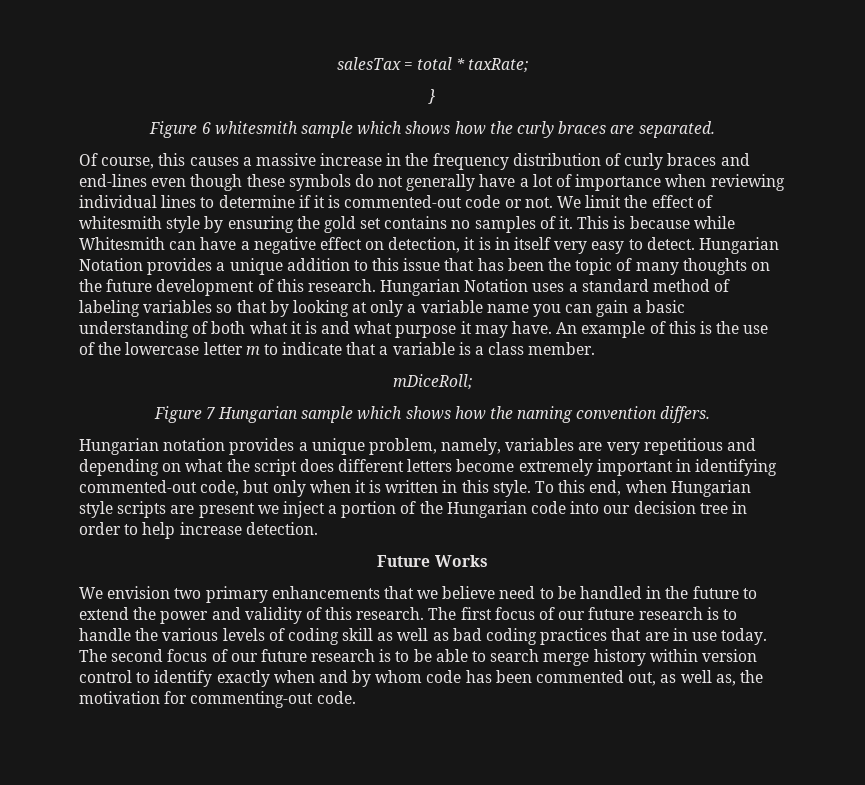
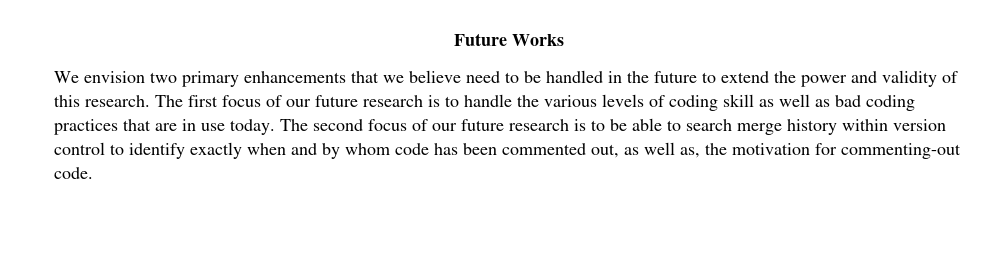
- salesTax = total * taxRate;
- }
- Figure 6 whitesmith sample which shows how the curly braces are separated.
- Of course, this causes a massive increase in the frequency distribution of curly braces and end-lines even though these symbols do not generally have a lot of importance when reviewing individual lines to determine if it is commented-out code or not. We limit the effect of whitesmith style by ensuring the gold set contains no samples of it. This is because while Whitesmith can have a negative effect on detection, it is in itself very easy to detect. Hungarian Notation provides a unique addition to this issue that has been the topic of many thoughts on the future development of this research. Hungarian Notation uses a standard method of labeling variables so that by looking at only a variable name you can gain a basic understanding of both what it is and what purpose it may have. An example of this is the use of the lowercase letter m to indicate that a variable is a class member.
- mDiceRoll;
- Figure 7 Hungarian sample which shows how the naming convention differs.
- Hungarian notation provides a unique problem, namely, variables are very repetitious and depending on what the script does different letters become extremely important in identifying commented-out code, but only when it is written in this style. To this end, when Hungarian style scripts are present we inject a portion of the Hungarian code into our decision tree in order to help increase detection.

